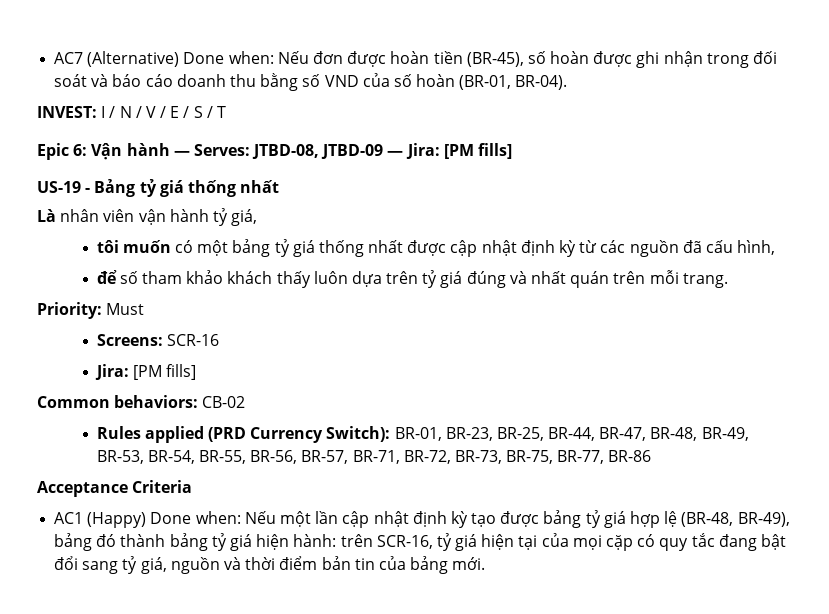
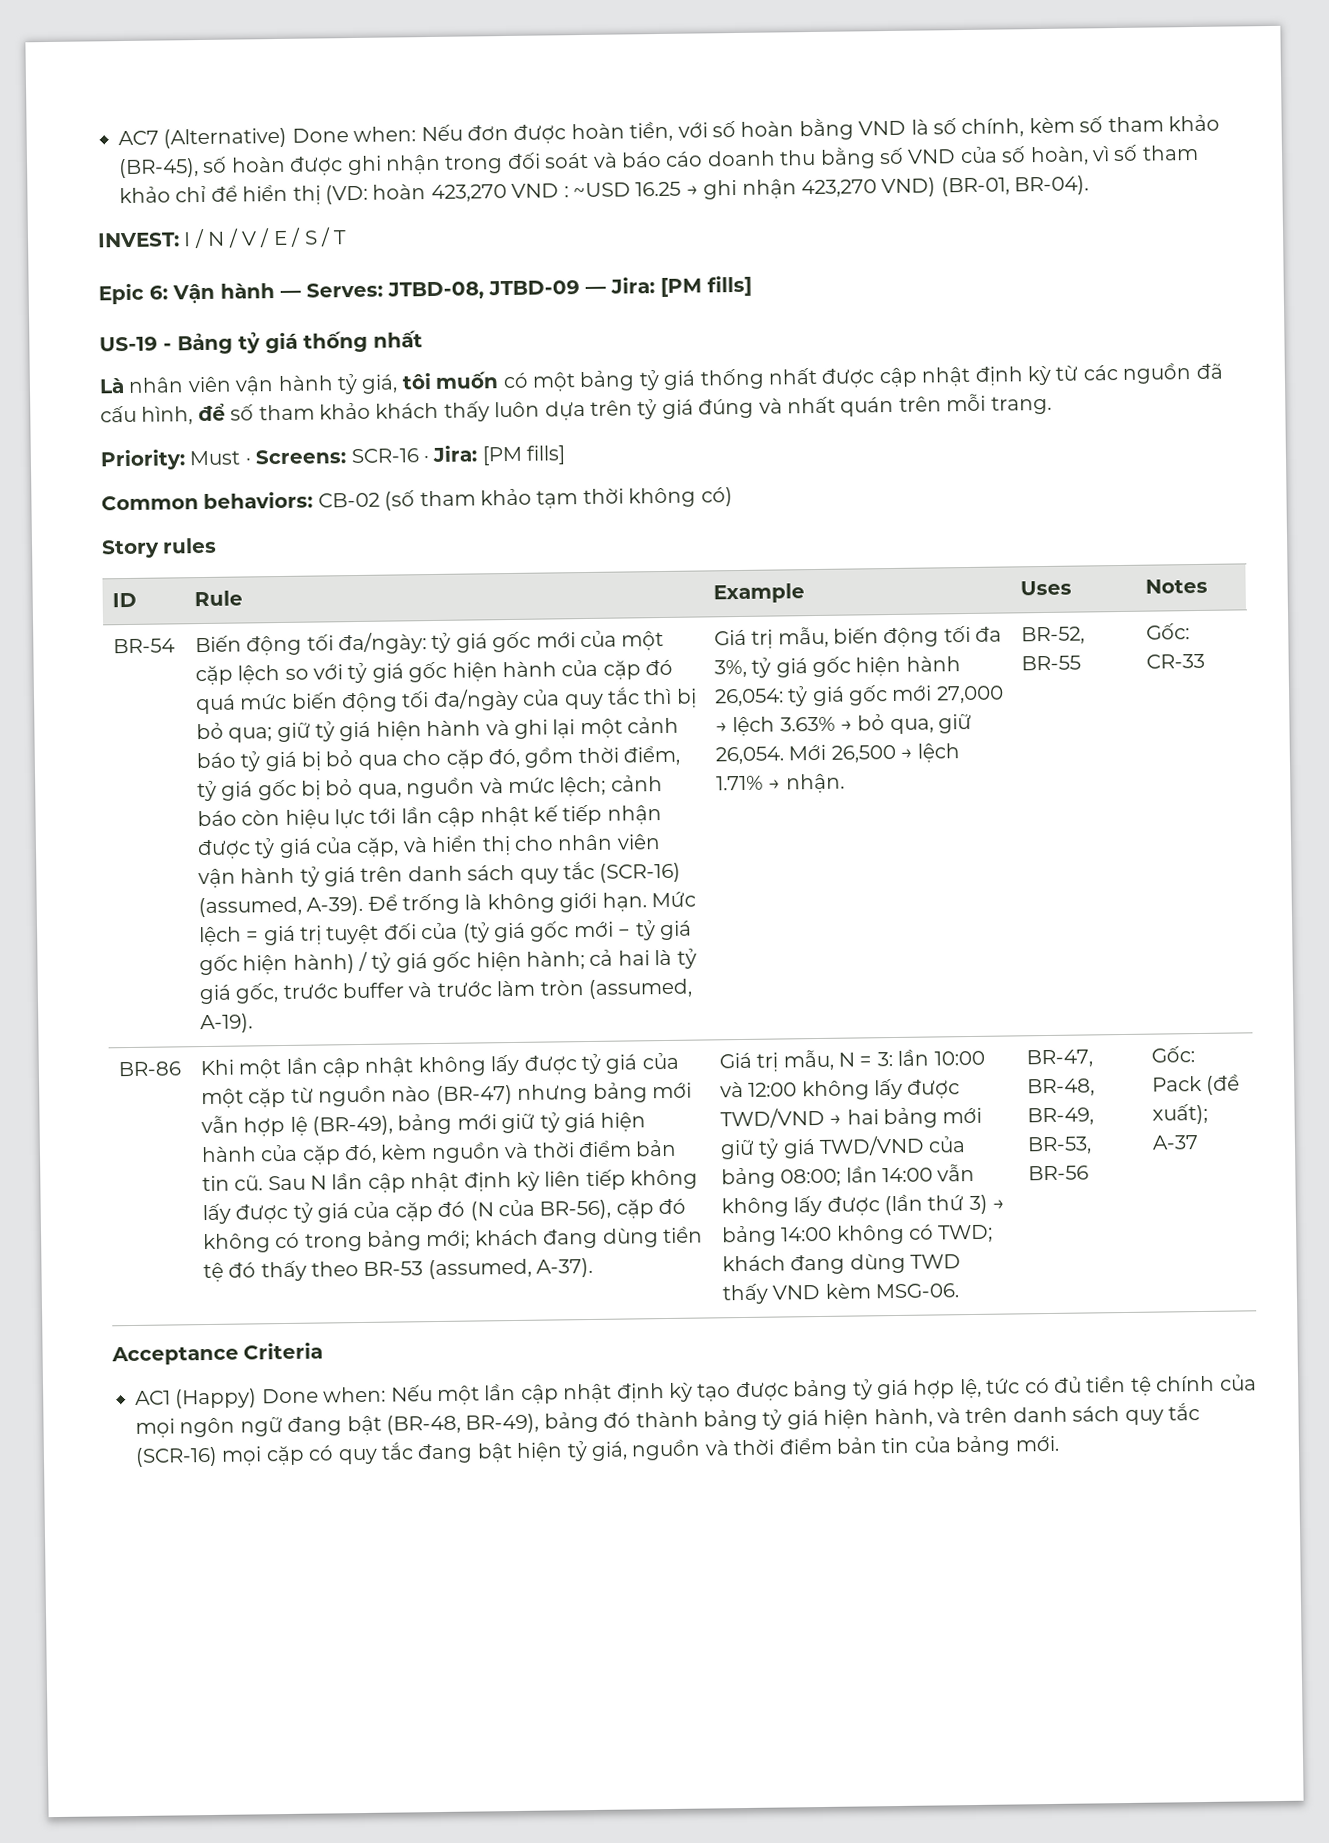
- AC7 (Alternative) Done when: Nếu đơn được hoàn tiền (BR-45), số hoàn được ghi nhận trong đối soát và báo cáo doanh thu bằng số VND của số hoàn (BR-01, BR-04).
+ AC7 (Alternative) Done when: Nếu đơn được hoàn tiền, với số hoàn bằng VND là số chính, kèm số tham khảo (BR-45), số hoàn được ghi nhận trong đối soát và báo cáo doanh thu bằng số VND của số hoàn, vì số tham khảo chỉ để hiển thị (VD: hoàn 423,270 VND : ~USD 16.25 → ghi nhận 423,270 VND) (BR-01, BR-04).
- Là nhân viên vận hành tỷ giá,
- tôi muốn có một bảng tỷ giá thống nhất được cập nhật định kỳ từ các nguồn đã cấu hình,
- để số tham khảo khách thấy luôn dựa trên tỷ giá đúng và nhất quán trên mỗi trang.
+ Là nhân viên vận hành tỷ giá, tôi muốn có một bảng tỷ giá thống nhất được cập nhật định kỳ từ các nguồn đã cấu hình, để số tham khảo khách thấy luôn dựa trên tỷ giá đúng và nhất quán trên mỗi trang.
- Priority: Must
- Screens: SCR-16
- Jira: [PM fills]
+ Priority: Must · Screens: SCR-16 · Jira: [PM fills]
- Common behaviors: CB-02
- Rules applied (PRD Currency Switch): BR-01, BR-23, BR-25, BR-44, BR-47, BR-48, BR-49, BR-53, BR-54, BR-55, BR-56, BR-57, BR-71, BR-72, BR-73, BR-75, BR-77, BR-86
+ Common behaviors: CB-02 (số tham khảo tạm thời không có)
+ Story rules
+ ID | Rule | Example | Uses | Notes
+ BR-54 | Biến động tối đa/ngày: tỷ giá gốc mới của một cặp lệch so với tỷ giá gốc hiện hành của cặp đó quá mức biến động tối đa/ngày của quy tắc thì bị bỏ qua; giữ tỷ giá hiện hành và ghi lại một cảnh báo tỷ giá bị bỏ qua cho cặp đó, gồm thời điểm, tỷ giá gốc bị bỏ qua, nguồn và mức lệch; cảnh báo còn hiệu lực tới lần cập nhật kế tiếp nhận được tỷ giá của cặp, và hiển thị cho nhân viên vận hành tỷ giá trên danh sách quy tắc (SCR-16) (assumed, A-39). Để trống là không giới hạn. Mức lệch = giá trị tuyệt đối của (tỷ giá gốc mới − tỷ giá gốc hiện hành) / tỷ giá gốc hiện hành; cả hai là tỷ giá gốc, trước buffer và trước làm tròn (assumed, A-19). | Giá trị mẫu, biến động tối đa 3%, tỷ giá gốc hiện hành 26,054: tỷ giá gốc mới 27,000 → lệch 3.63% → bỏ qua, giữ 26,054. Mới 26,500 → lệch 1.71% → nhận. | BR-52, BR-55 | Gốc: CR-33
+ BR-86 | Khi một lần cập nhật không lấy được tỷ giá của một cặp từ nguồn nào (BR-47) nhưng bảng mới vẫn hợp lệ (BR-49), bảng mới giữ tỷ giá hiện hành của cặp đó, kèm nguồn và thời điểm bản tin cũ. Sau N lần cập nhật định kỳ liên tiếp không lấy được tỷ giá của cặp đó (N của BR-56), cặp đó không có trong bảng mới; khách đang dùng tiền tệ đó thấy theo BR-53 (assumed, A-37). | Giá trị mẫu, N = 3: lần 10:00 và 12:00 không lấy được TWD/VND → hai bảng mới giữ tỷ giá TWD/VND của bảng 08:00; lần 14:00 vẫn không lấy được (lần thứ 3) → bảng 14:00 không có TWD; khách đang dùng TWD thấy VND kèm MSG-06. | BR-47, BR-48, BR-49, BR-53, BR-56 | Gốc: Pack (đề xuất); A-37
- AC1 (Happy) Done when: Nếu một lần cập nhật định kỳ tạo được bảng tỷ giá hợp lệ (BR-48, BR-49), bảng đó thành bảng tỷ giá hiện hành: trên SCR-16, tỷ giá hiện tại của mọi cặp có quy tắc đang bật đổi sang tỷ giá, nguồn và thời điểm bản tin của bảng mới.
+ AC1 (Happy) Done when: Nếu một lần cập nhật định kỳ tạo được bảng tỷ giá hợp lệ, tức có đủ tiền tệ chính của mọi ngôn ngữ đang bật (BR-48, BR-49), bảng đó thành bảng tỷ giá hiện hành, và trên danh sách quy tắc (SCR-16) mọi cặp có quy tắc đang bật hiện tỷ giá, nguồn và thời điểm bản tin của bảng mới.

